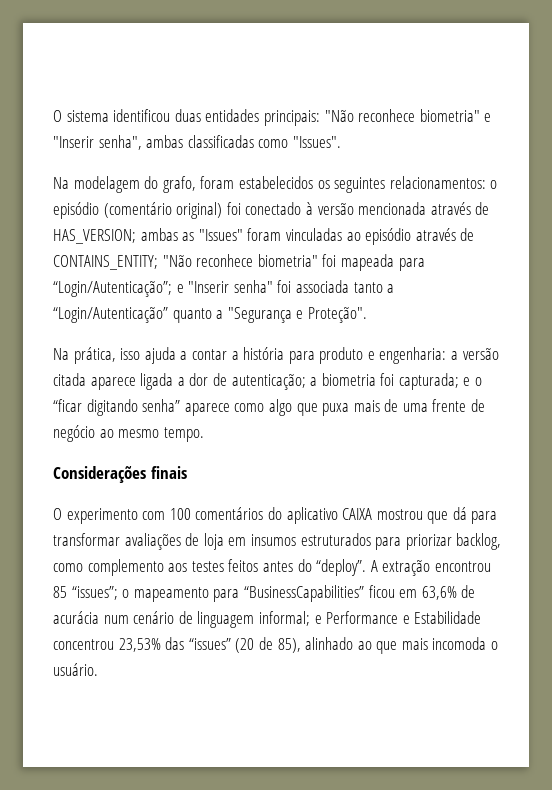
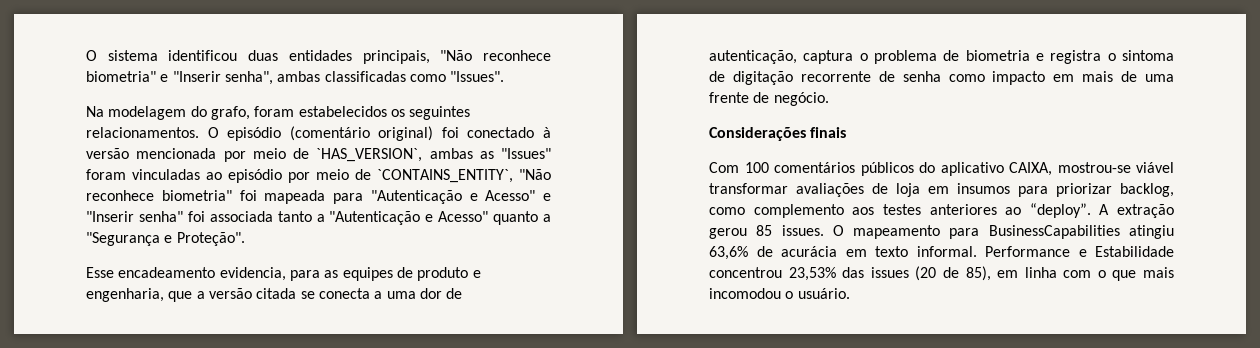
- O sistema identificou duas entidades principais: "Não reconhece biometria" e "Inserir senha", ambas classificadas como "Issues".
+ O sistema identificou duas entidades principais, "Não reconhece biometria" e "Inserir senha", ambas classificadas como "Issues".
- Na modelagem do grafo, foram estabelecidos os seguintes relacionamentos: o episódio (comentário original) foi conectado à versão mencionada através de HAS_VERSION; ambas as "Issues" foram vinculadas ao episódio através de CONTAINS_ENTITY; "Não reconhece biometria" foi mapeada para “Login/Autenticação”; e "Inserir senha" foi associada tanto a “Login/Autenticação” quanto a "Segurança e Proteção".
+ Na modelagem do grafo, foram estabelecidos os seguintes relacionamentos. O episódio (comentário original) foi conectado à versão mencionada por meio de `HAS_VERSION`, ambas as "Issues" foram vinculadas ao episódio por meio de `CONTAINS_ENTITY`, "Não reconhece biometria" foi mapeada para "Autenticação e Acesso" e "Inserir senha" foi associada tanto a "Autenticação e Acesso" quanto a "Segurança e Proteção".
- Na prática, isso ajuda a contar a história para produto e engenharia: a versão citada aparece ligada a dor de autenticação; a biometria foi capturada; e o “ficar digitando senha” aparece como algo que puxa mais de uma frente de negócio ao mesmo tempo.
+ Esse encadeamento evidencia, para as equipes de produto e engenharia, que a versão citada se conecta a uma dor de autenticação, captura o problema de biometria e registra o sintoma de digitação recorrente de senha como impacto em mais de uma frente de negócio.
- O experimento com 100 comentários do aplicativo CAIXA mostrou que dá para transformar avaliações de loja em insumos estruturados para priorizar backlog, como complemento aos testes feitos antes do “deploy”. A extração encontrou 85 “issues”; o mapeamento para “BusinessCapabilities” ficou em 63,6% de acurácia num cenário de linguagem informal; e Performance e Estabilidade concentrou 23,53% das “issues” (20 de 85), alinhado ao que mais incomoda o usuário.
+ Com 100 comentários públicos do aplicativo CAIXA, mostrou-se viável transformar avaliações de loja em insumos para priorizar backlog, como complemento aos testes anteriores ao “deploy”. A extração gerou 85 issues. O mapeamento para BusinessCapabilities atingiu 63,6% de acurácia em texto informal. Performance e Estabilidade concentrou 23,53% das issues (20 de 85), em linha com o que mais incomodou o usuário.

